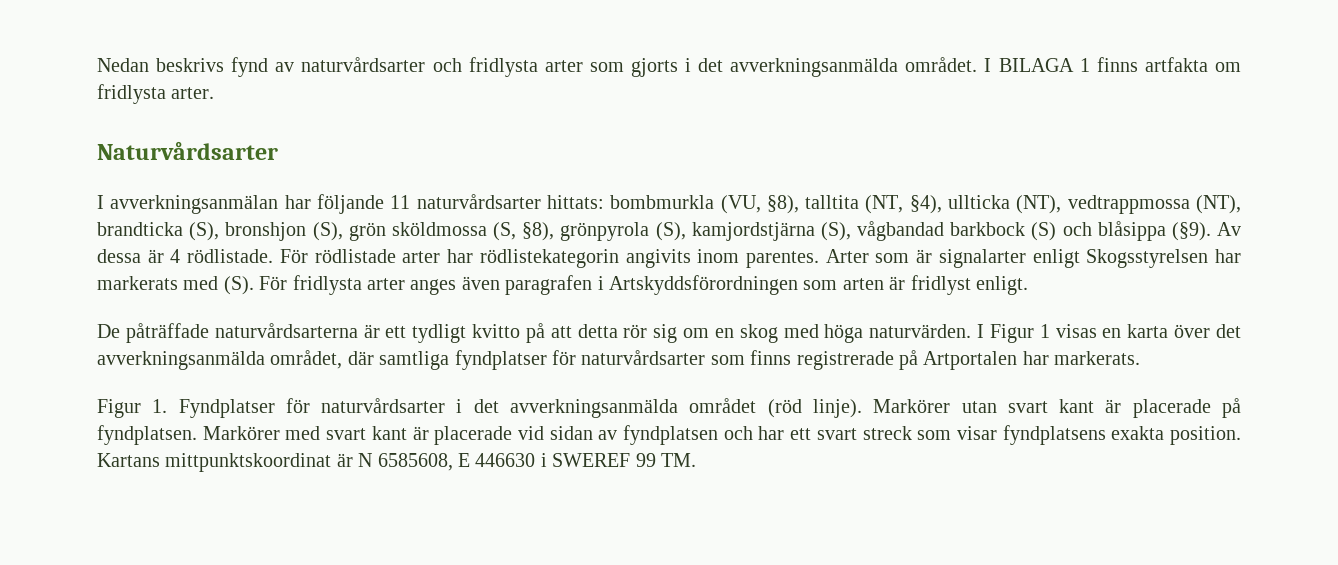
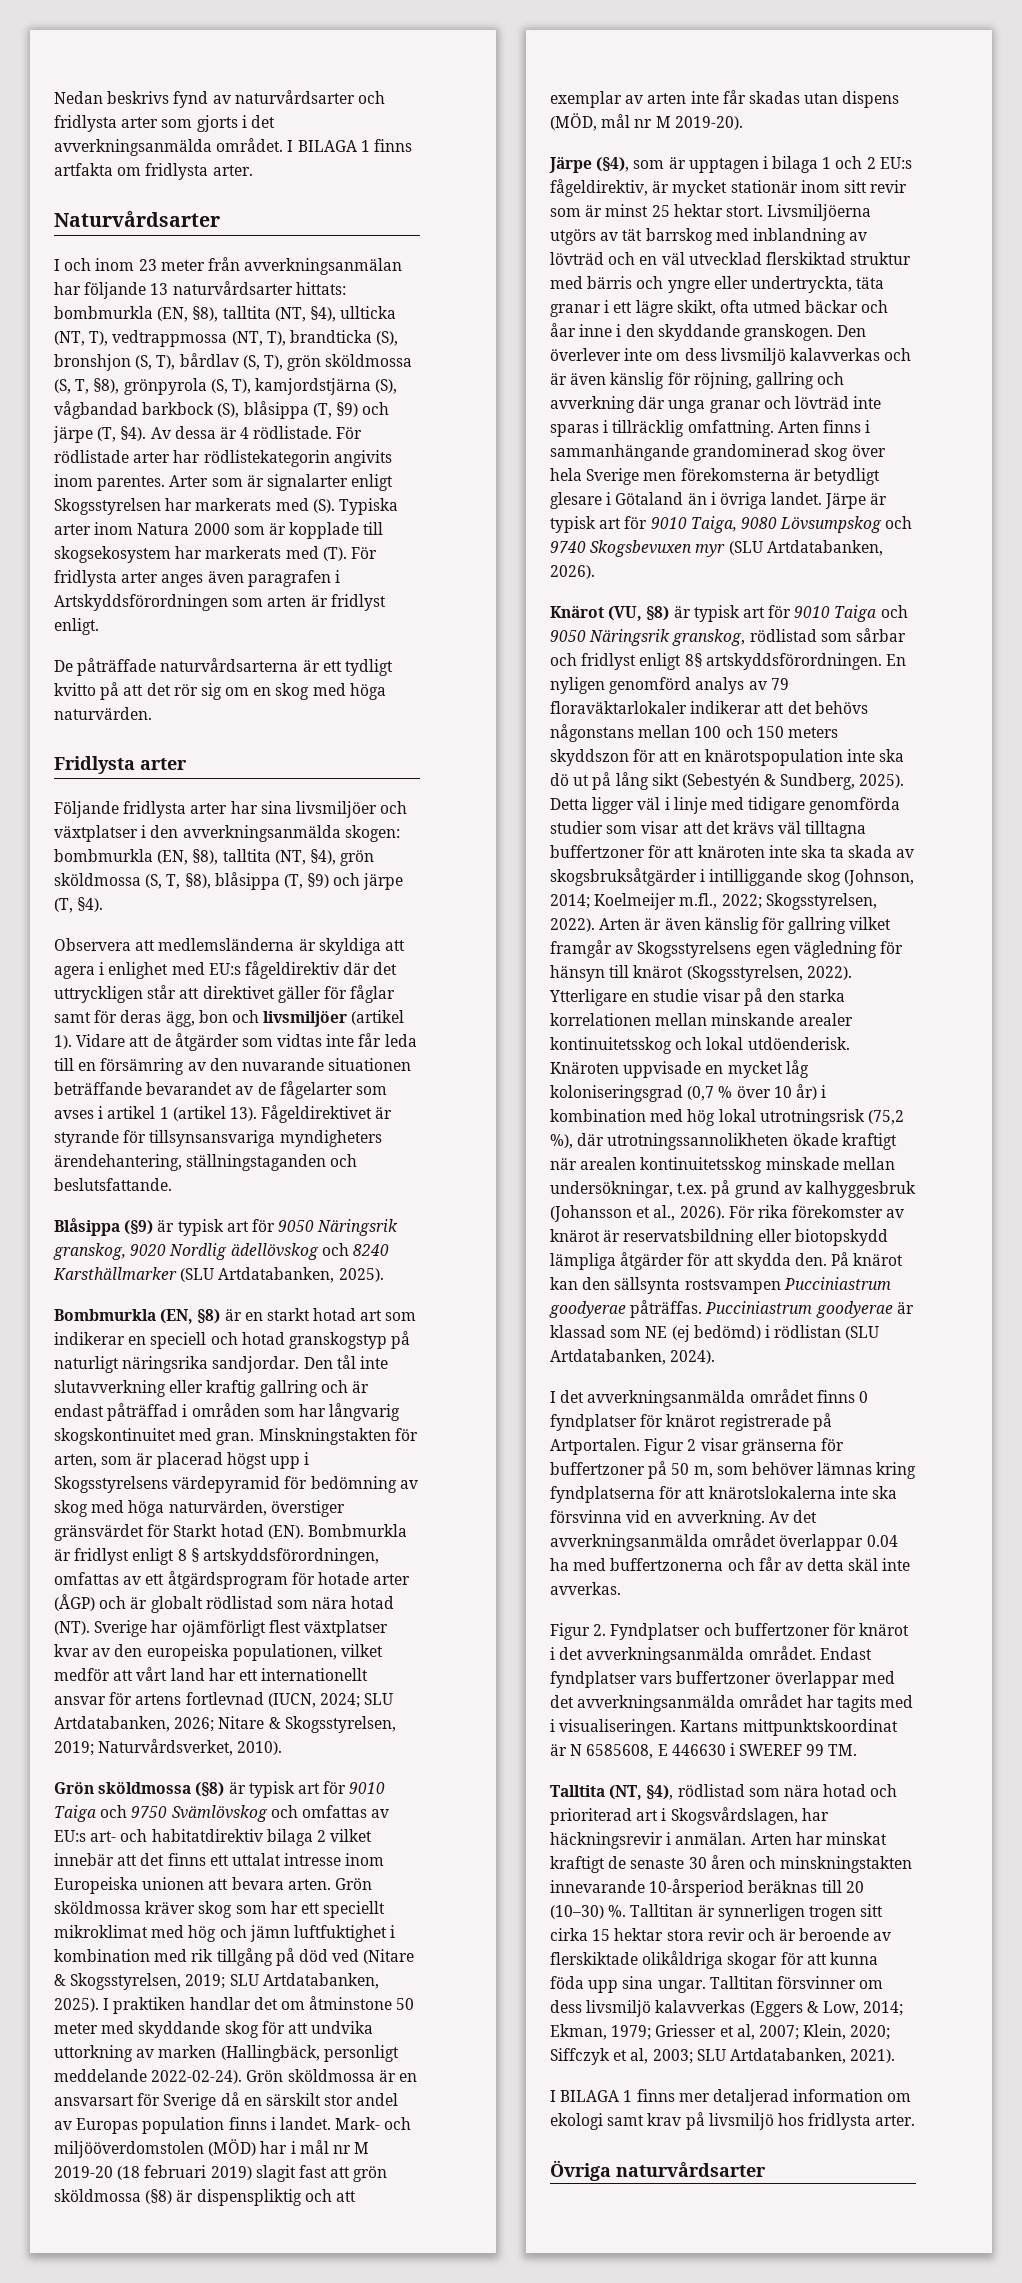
- I avverkningsanmälan har följande 11 naturvårdsarter hittats: bombmurkla (VU, §8), talltita (NT, §4), ullticka (NT), vedtrappmossa (NT), brandticka (S), bronshjon (S), grön sköldmossa (S, §8), grönpyrola (S), kamjordstjärna (S), vågbandad barkbock (S) och blåsippa (§9).
+ I och inom 23 meter från avverkningsanmälan har följande 13 naturvårdsarter hittats: bombmurkla (EN, §8), talltita (NT, §4), ullticka (NT, T), vedtrappmossa (NT, T), brandticka (S), bronshjon (S, T), bårdlav (S, T), grön sköldmossa (S, T, §8), grönpyrola (S, T), kamjordstjärna (S), vågbandad barkbock (S), blåsippa (T, §9) och järpe (T, §4).
- Arter som är signalarter enligt Skogsstyrelsen har markerats med (S). För fridlysta arter anges även paragrafen i Artskyddsförordningen som arten är fridlyst enligt.
+ Arter som är signalarter enligt Skogsstyrelsen har markerats med (S). Typiska arter inom Natura 2000 som är kopplade till skogsekosystem har markerats med (T). För fridlysta arter anges även paragrafen i Artskyddsförordningen som arten är fridlyst enligt.
- De påträffade naturvårdsarterna är ett tydligt kvitto på att detta rör sig om en skog med höga naturvärden. I Figur 1 visas en karta över det avverkningsanmälda området, där samtliga fyndplatser för naturvårdsarter som finns registrerade på Artportalen har markerats.
- Figur 1. Fyndplatser för naturvårdsarter i det avverkningsanmälda området (röd linje). Markörer utan svart kant är placerade på fyndplatsen. Markörer med svart kant är placerade vid sidan av fyndplatsen och har ett svart streck som visar fyndplatsens exakta position.
+ De påträffade naturvårdsarterna är ett tydligt kvitto på att det rör sig om en skog med höga naturvärden.
+ Fridlysta arter
+ Följande fridlysta arter har sina livsmiljöer och växtplatser i den avverkningsanmälda skogen: bombmurkla (EN, §8), talltita (NT, §4), grön sköldmossa (S, T, §8), blåsippa (T, §9) och järpe (T, §4).
+ Observera att medlemsländerna är skyldiga att agera i enlighet med EU:s fågeldirektiv där det uttryckligen står att direktivet gäller för fåglar samt för deras ägg, bon och livsmiljöer (artikel 1). Vidare att de åtgärder som vidtas inte får leda till en försämring av den nuvarande situationen beträffande bevarandet av de fågelarter som avses i artikel 1 (artikel 13). Fågeldirektivet är styrande för tillsynsansvariga myndigheters ärendehantering, ställningstaganden och beslutsfattande.
+ Blåsippa (§9) är typisk art för 9050 Näringsrik granskog, 9020 Nordlig ädellövskog och 8240 Karsthällmarker (SLU Artdatabanken, 2025).
+ Bombmurkla (EN, §8) är en starkt hotad art som indikerar en speciell och hotad granskogstyp på naturligt näringsrika sandjordar. Den tål inte slutavverkning eller kraftig gallring och är endast påträffad i områden som har långvarig skogskontinuitet med gran. Minskningstakten för arten, som är placerad högst upp i Skogsstyrelsens värdepyramid för bedömning av skog med höga naturvärden, överstiger gränsvärdet för Starkt hotad (EN). Bombmurkla är fridlyst enligt 8 § artskyddsförordningen, omfattas av ett åtgärdsprogram för hotade arter (ÅGP) och är globalt rödlistad som nära hotad (NT). Sverige har ojämförligt flest växtplatser kvar av den europeiska populationen, vilket medför att vårt land har ett internationellt ansvar för artens fortlevnad (IUCN, 2024; SLU Artdatabanken, 2026; Nitare & Skogsstyrelsen, 2019; Naturvårdsverket, 2010).
+ Grön sköldmossa (§8) är typisk art för 9010 Taiga och 9750 Svämlövskog och omfattas av EU:s art- och habitatdirektiv bilaga 2 vilket innebär att det finns ett uttalat intresse inom Europeiska unionen att bevara arten. Grön sköldmossa kräver skog som har ett speciellt mikroklimat med hög och jämn luftfuktighet i kombination med rik tillgång på död ved (Nitare & Skogsstyrelsen, 2019; SLU Artdatabanken, 2025). I praktiken handlar det om åtminstone 50 meter med skyddande skog för att undvika uttorkning av marken (Hallingbäck, personligt meddelande 2022-02-24). Grön sköldmossa är en ansvarsart för Sverige då en särskilt stor andel av Europas population finns i landet. Mark- och miljööverdomstolen (MÖD) har i mål nr M 2019-20 (18 februari 2019) slagit fast att grön sköldmossa (§8) är dispenspliktig och att exemplar av arten inte får skadas utan dispens (MÖD, mål nr M 2019-20).
+ Järpe (§4), som är upptagen i bilaga 1 och 2 EU:s fågeldirektiv, är mycket stationär inom sitt revir som är minst 25 hektar stort. Livsmiljöerna utgörs av tät barrskog med inblandning av lövträd och en väl utvecklad flerskiktad struktur med bärris och yngre eller undertryckta, täta granar i ett lägre skikt, ofta utmed bäckar och åar inne i den skyddande granskogen. Den överlever inte om dess livsmiljö kalavverkas och är även känslig för röjning, gallring och avverkning där unga granar och lövträd inte sparas i tillräcklig omfattning. Arten finns i sammanhängande grandominerad skog över hela Sverige men förekomsterna är betydligt glesare i Götaland än i övriga landet. Järpe är typisk art för 9010 Taiga, 9080 Lövsumpskog och 9740 Skogsbevuxen myr (SLU Artdatabanken, 2026).
+ Knärot (VU, §8) är typisk art för 9010 Taiga och 9050 Näringsrik granskog, rödlistad som sårbar och fridlyst enligt 8§ artskyddsförordningen. En nyligen genomförd analys av 79 floraväktarlokaler indikerar att det behövs någonstans mellan 100 och 150 meters skyddszon för att en knärotspopulation inte ska dö ut på lång sikt (Sebestyén & Sundberg, 2025). Detta ligger väl i linje med tidigare genomförda studier som visar att det krävs väl tilltagna buffertzoner för att knäroten inte ska ta skada av skogsbruksåtgärder i intilliggande skog (Johnson, 2014; Koelmeijer m.fl., 2022; Skogsstyrelsen, 2022). Arten är även känslig för gallring vilket framgår av Skogsstyrelsens egen vägledning för hänsyn till knärot (Skogsstyrelsen, 2022). Ytterligare en studie visar på den starka korrelationen mellan minskande arealer kontinuitetsskog och lokal utdöenderisk. Knäroten uppvisade en mycket låg koloniseringsgrad (0,7 % över 10 år) i kombination med hög lokal utrotningsrisk (75,2 %), där utrotningssannolikheten ökade kraftigt när arealen kontinuitetsskog minskade mellan undersökningar, t.ex. på grund av kalhyggesbruk (Johansson et al., 2026). För rika förekomster av knärot är reservatsbildning eller biotopskydd lämpliga åtgärder för att skydda den. På knärot kan den sällsynta rostsvampen Pucciniastrum goodyerae påträffas. Pucciniastrum goodyerae är klassad som NE (ej bedömd) i rödlistan (SLU Artdatabanken, 2024).
+ I det avverkningsanmälda området finns 0 fyndplatser för knärot registrerade på Artportalen. Figur 2 visar gränserna för buffertzoner på 50 m, som behöver lämnas kring fyndplatserna för att knärotslokalerna inte ska försvinna vid en avverkning. Av det avverkningsanmälda området överlappar 0.04 ha med buffertzonerna och får av detta skäl inte avverkas.
+ Figur 2. Fyndplatser och buffertzoner för knärot i det avverkningsanmälda området. Endast fyndplatser vars buffertzoner överlappar med det avverkningsanmälda området har tagits med i visualiseringen.
+ Talltita (NT, §4), rödlistad som nära hotad och prioriterad art i Skogsvårdslagen, har häckningsrevir i anmälan. Arten har minskat kraftigt de senaste 30 åren och minskningstakten innevarande 10-årsperiod beräknas till 20 (10–30) %. Talltitan är synnerligen trogen sitt cirka 15 hektar stora revir och är beroende av flerskiktade olikåldriga skogar för att kunna föda upp sina ungar. Talltitan försvinner om dess livsmiljö kalavverkas (Eggers & Low, 2014; Ekman, 1979; Griesser et al, 2007; Klein, 2020; Siffczyk et al, 2003; SLU Artdatabanken, 2021).
+ I BILAGA 1 finns mer detaljerad information om ekologi samt krav på livsmiljö hos fridlysta arter.
+ Övriga naturvårdsarter

